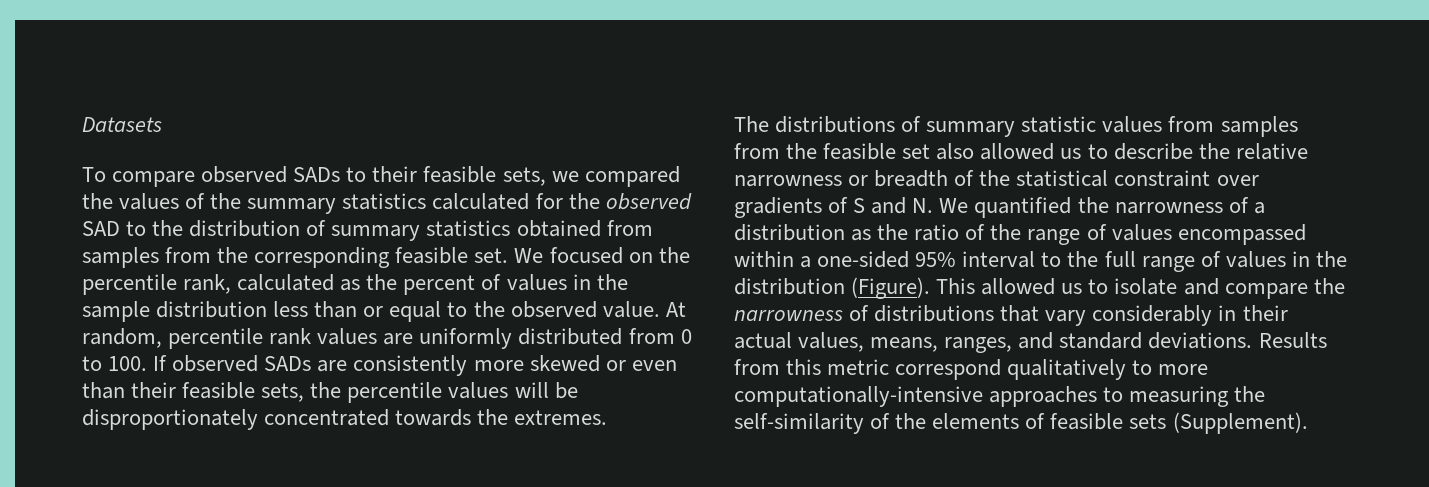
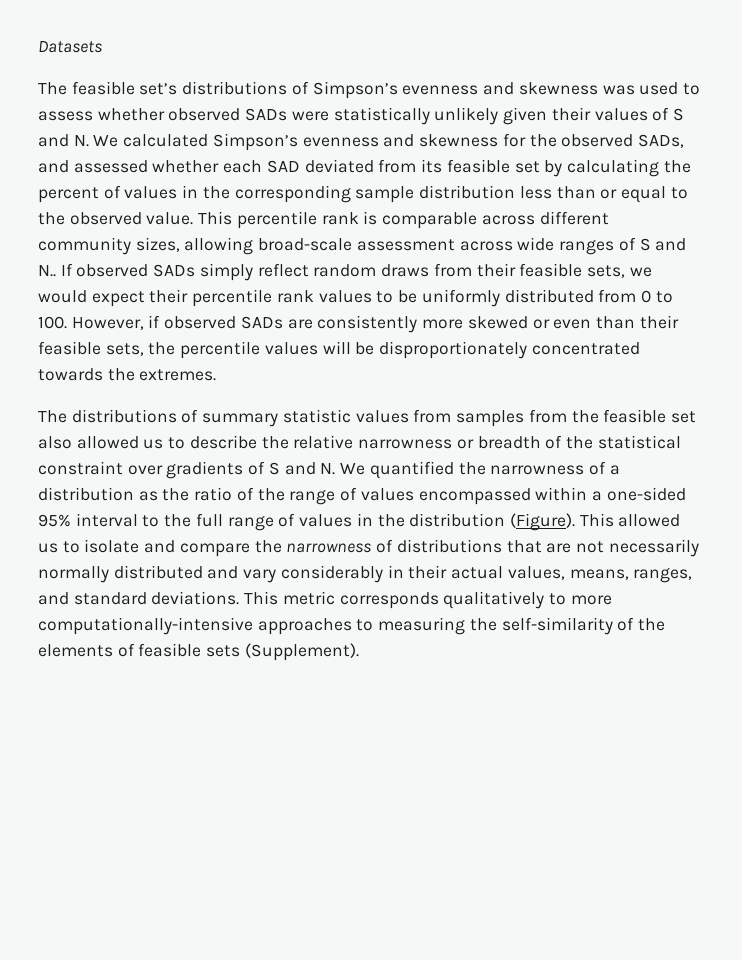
- To compare observed SADs to their feasible sets, we compared the values of the summary statistics calculated for the observed SAD to the distribution of summary statistics obtained from samples from the corresponding feasible set. We focused on the percentile rank, calculated as the percent of values in the sample distribution less than or equal to the observed value.
+ The feasible set’s distributions of Simpson’s evenness and skewness was used to assess whether observed SADs were statistically unlikely given their values of S and N. We calculated Simpson’s evenness and skewness for the observed SADs, and assessed whether each SAD deviated from its feasible set by calculating the percent of values in the corresponding sample distribution less than or equal to the observed value.
- At random, percentile rank values are uniformly distributed from 0 to 100. If observed SADs are consistently more skewed or even than their feasible sets, the percentile values will be disproportionately concentrated towards the extremes.
+ This percentile rank is comparable across different community sizes, allowing broad-scale assessment across wide ranges of S and N.. If observed SADs simply reflect random draws from their feasible sets, we would expect their percentile rank values to be uniformly distributed from 0 to 100. However, if observed SADs are consistently more skewed or even than their feasible sets, the percentile values will be disproportionately concentrated towards the extremes.
- This allowed us to isolate and compare the narrowness of distributions that vary considerably in their actual values, means, ranges, and standard deviations.
+ This allowed us to isolate and compare the narrowness of distributions that are not necessarily normally distributed and vary considerably in their actual values, means, ranges, and standard deviations.
- Results from this metric correspond qualitatively to more computationally-intensive approaches to measuring the self-similarity of the elements of feasible sets (Supplement).
+ This metric corresponds qualitatively to more computationally-intensive approaches to measuring the self-similarity of the elements of feasible sets (Supplement).

